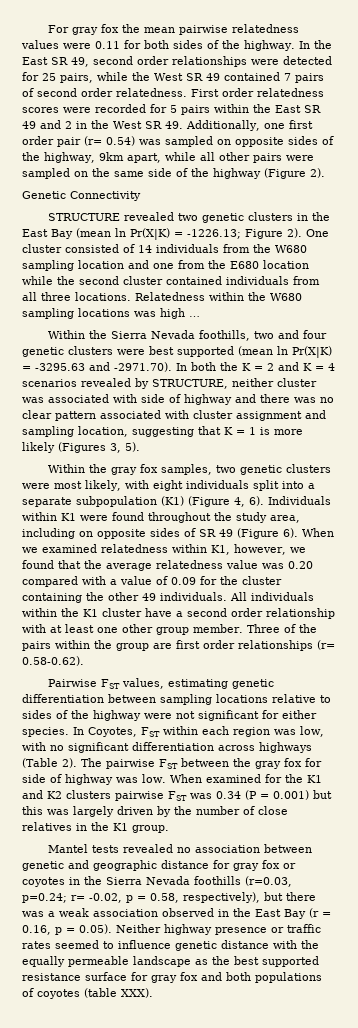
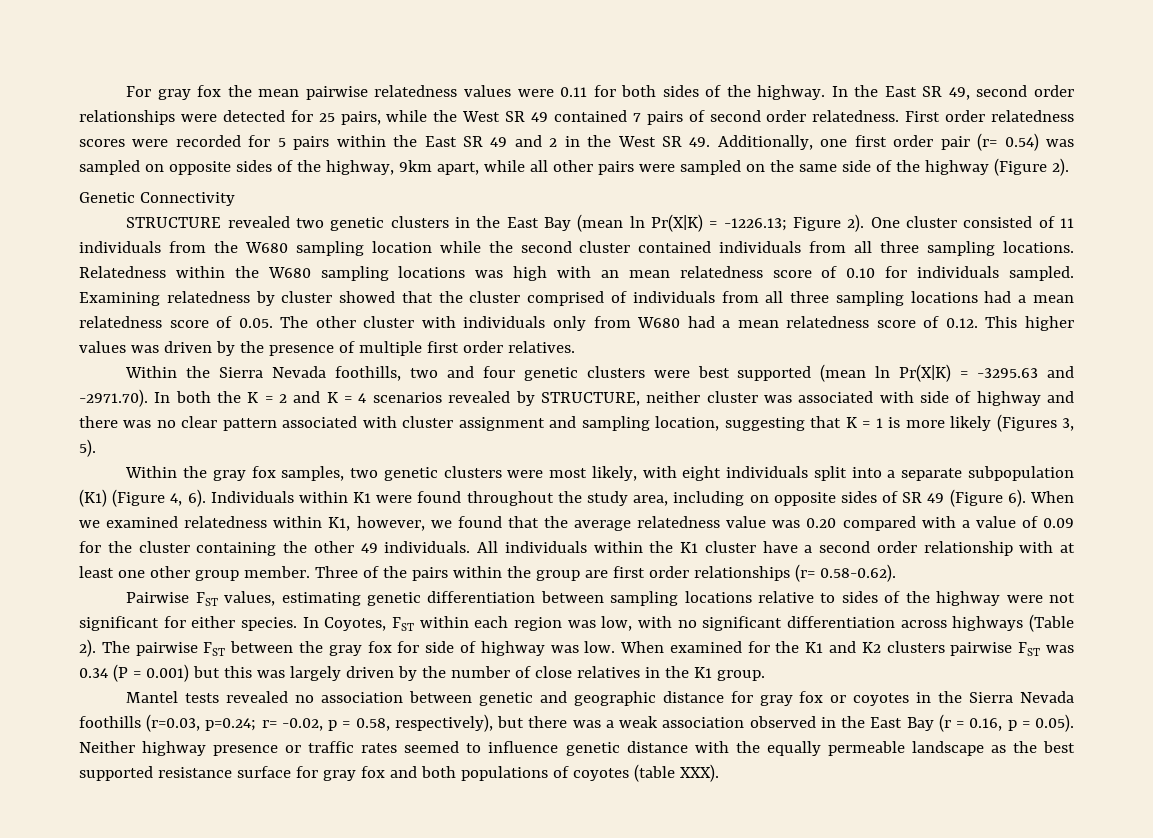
- One cluster consisted of 14 individuals from the W680 sampling location and one from the E680 location while the second cluster contained individuals from all three locations.
+ One cluster consisted of 11 individuals from the W680 sampling location while the second cluster contained individuals from all three sampling locations.
- Relatedness within the W680 sampling locations was high …
+ Relatedness within the W680 sampling locations was high with an mean relatedness score of 0.10 for individuals sampled. Examining relatedness by cluster showed that the cluster comprised of individuals from all three sampling locations had a mean relatedness score of 0.05. The other cluster with individuals only from W680 had a mean relatedness score of 0.12. This higher values was driven by the presence of multiple first order relatives.

